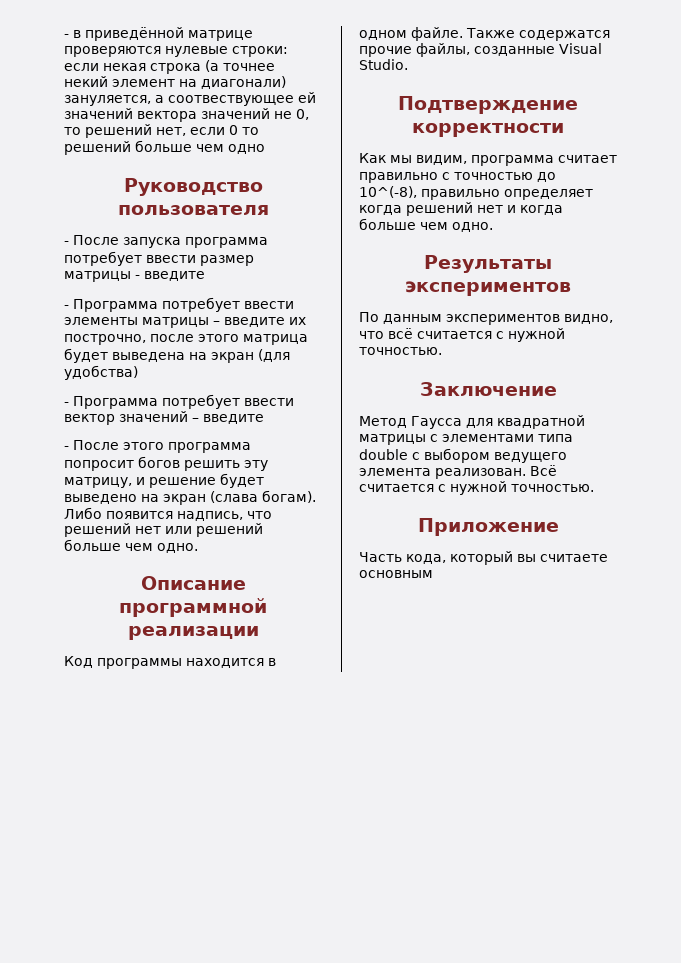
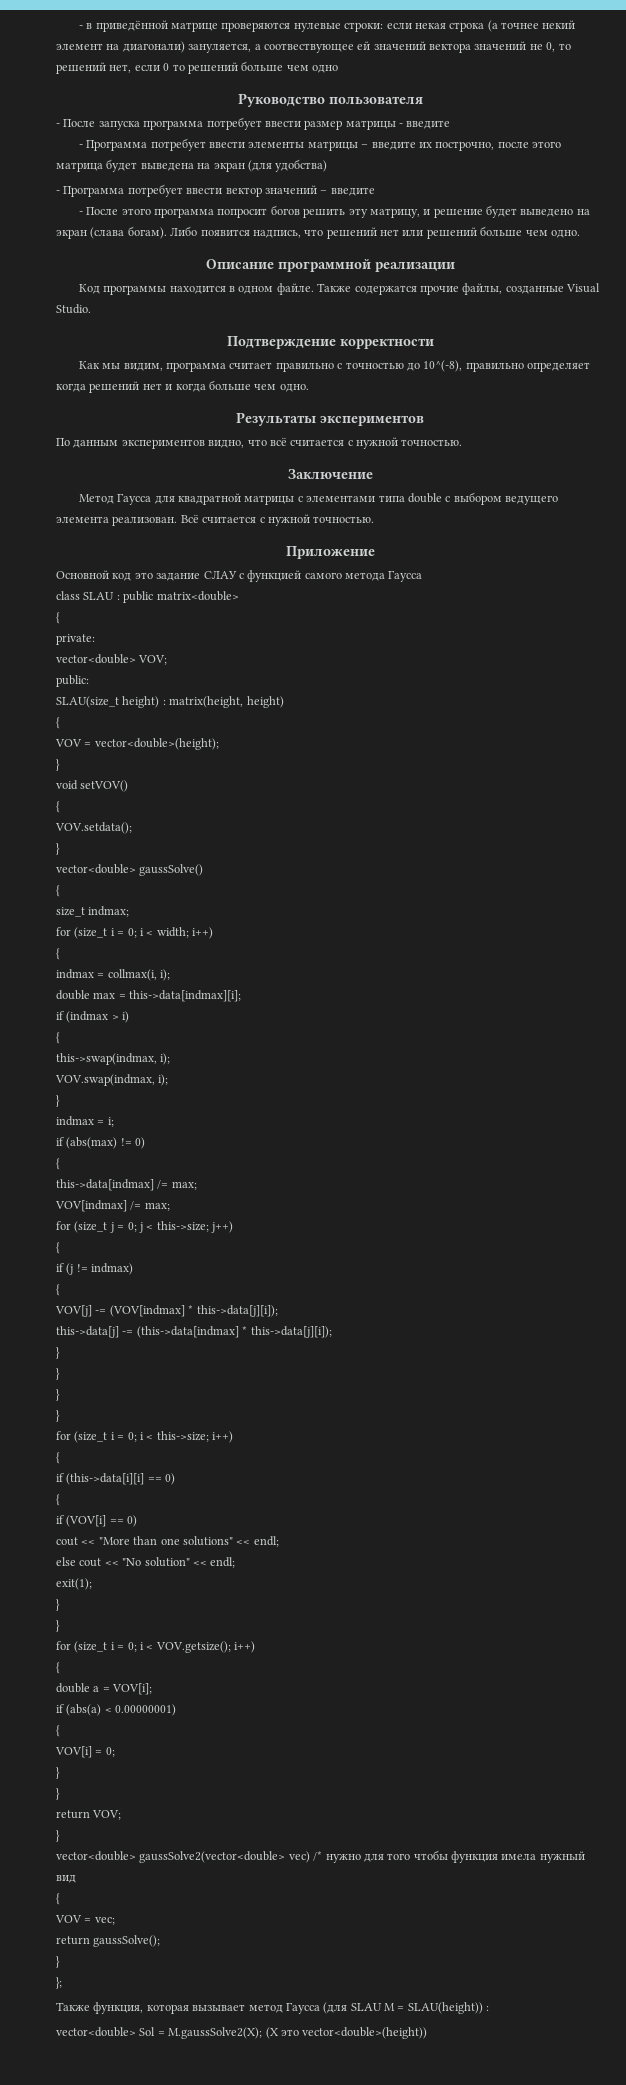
- Часть кода, который вы считаете основным
+ Основной код это задание СЛАУ с функцией самого метода Гаусса
+ class SLAU : public matrix<double>
+ {
+ private:
+ vector<double> VOV;
+ public:
+ SLAU(size_t height) : matrix(height, height)
+ {
+ VOV = vector<double>(height);
+ }
+ void setVOV()
+ {
+ VOV.setdata();
+ }
+ vector<double> gaussSolve()
+ {
+ size_t indmax;
+ for (size_t i = 0; i < width; i++)
+ {
+ indmax = collmax(i, i);
+ double max = this->data[indmax][i];
+ if (indmax > i)
+ {
+ this->swap(indmax, i);
+ VOV.swap(indmax, i);
+ }
+ indmax = i;
+ if (abs(max) != 0)
+ {
+ this->data[indmax] /= max;
+ VOV[indmax] /= max;
+ for (size_t j = 0; j < this->size; j++)
+ {
+ if (j != indmax)
+ {
+ VOV[j] -= (VOV[indmax] * this->data[j][i]);
+ this->data[j] -= (this->data[indmax] * this->data[j][i]);
+ }
+ }
+ }
+ }
+ for (size_t i = 0; i < this->size; i++)
+ {
+ if (this->data[i][i] == 0)
+ {
+ if (VOV[i] == 0)
+ cout << "More than one solutions" << endl;
+ else cout << "No solution" << endl;
+ exit(1);
+ }
+ }
+ for (size_t i = 0; i < VOV.getsize(); i++)
+ {
+ double a = VOV[i];
+ if (abs(a) < 0.00000001)
+ {
+ VOV[i] = 0;
+ }
+ }
+ return VOV;
+ }
+ vector<double> gaussSolve2(vector<double> vec) /* нужно для того чтобы функция имела нужный вид
+ {
+ VOV = vec;
+ return gaussSolve();
+ }
+ };
+ Также функция, которая вызывает метод Гаусса (для SLAU M = SLAU(height)) :
+ vector<double> Sol = M.gaussSolve2(X); (X это vector<double>(height))

